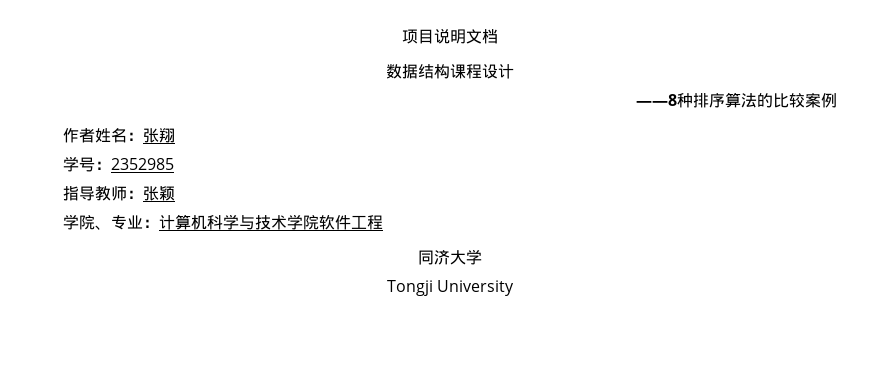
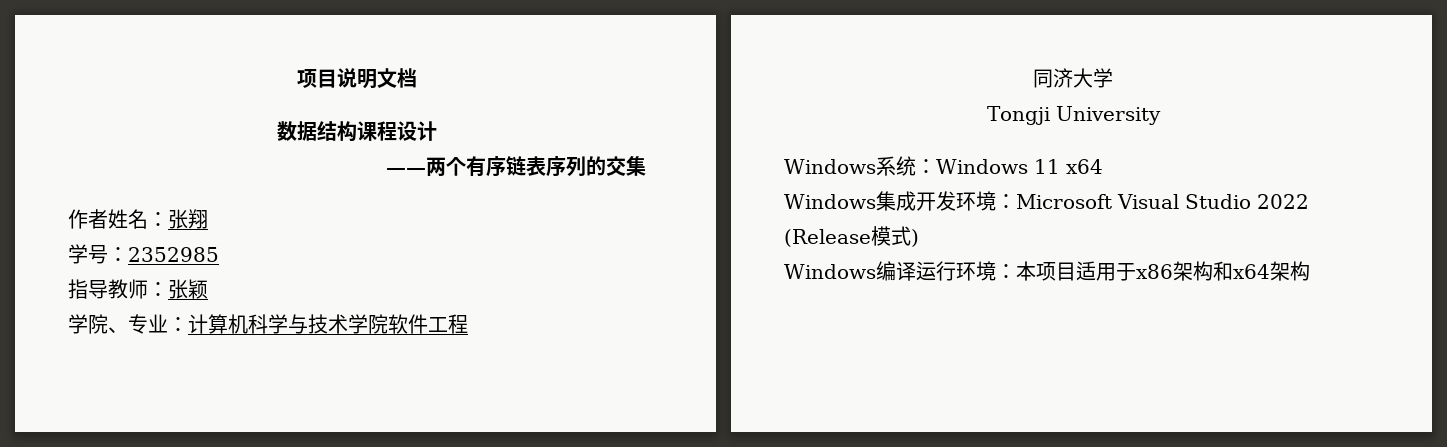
- ——8种排序算法的比较案例
+ ——两个有序链表序列的交集
+ Windows系统：Windows 11 x64
+ Windows集成开发环境：Microsoft Visual Studio 2022 (Release模式)
+ Windows编译运行环境：本项目适用于x86架构和x64架构

